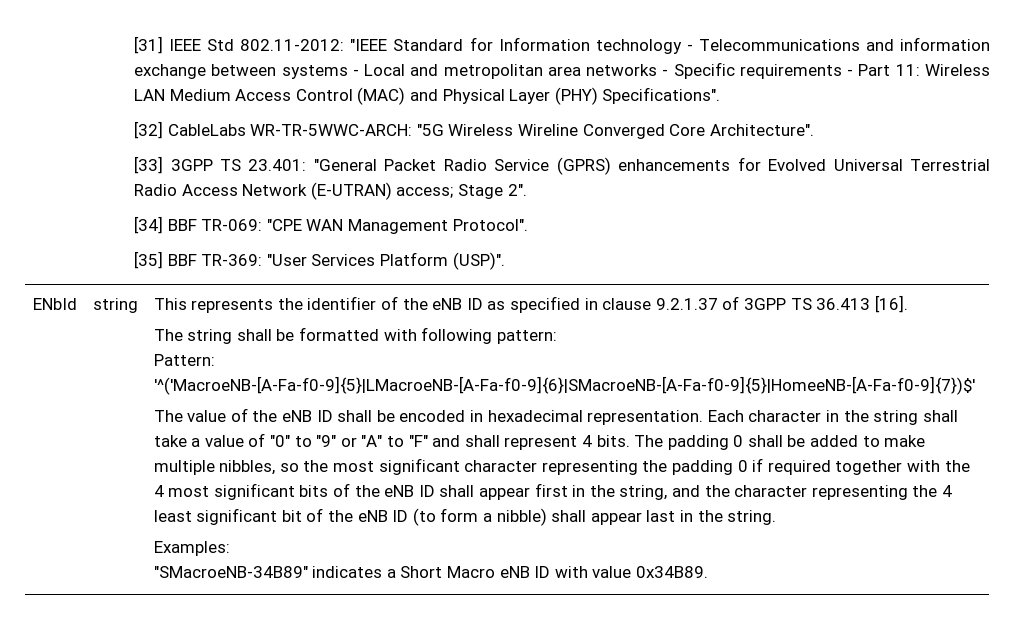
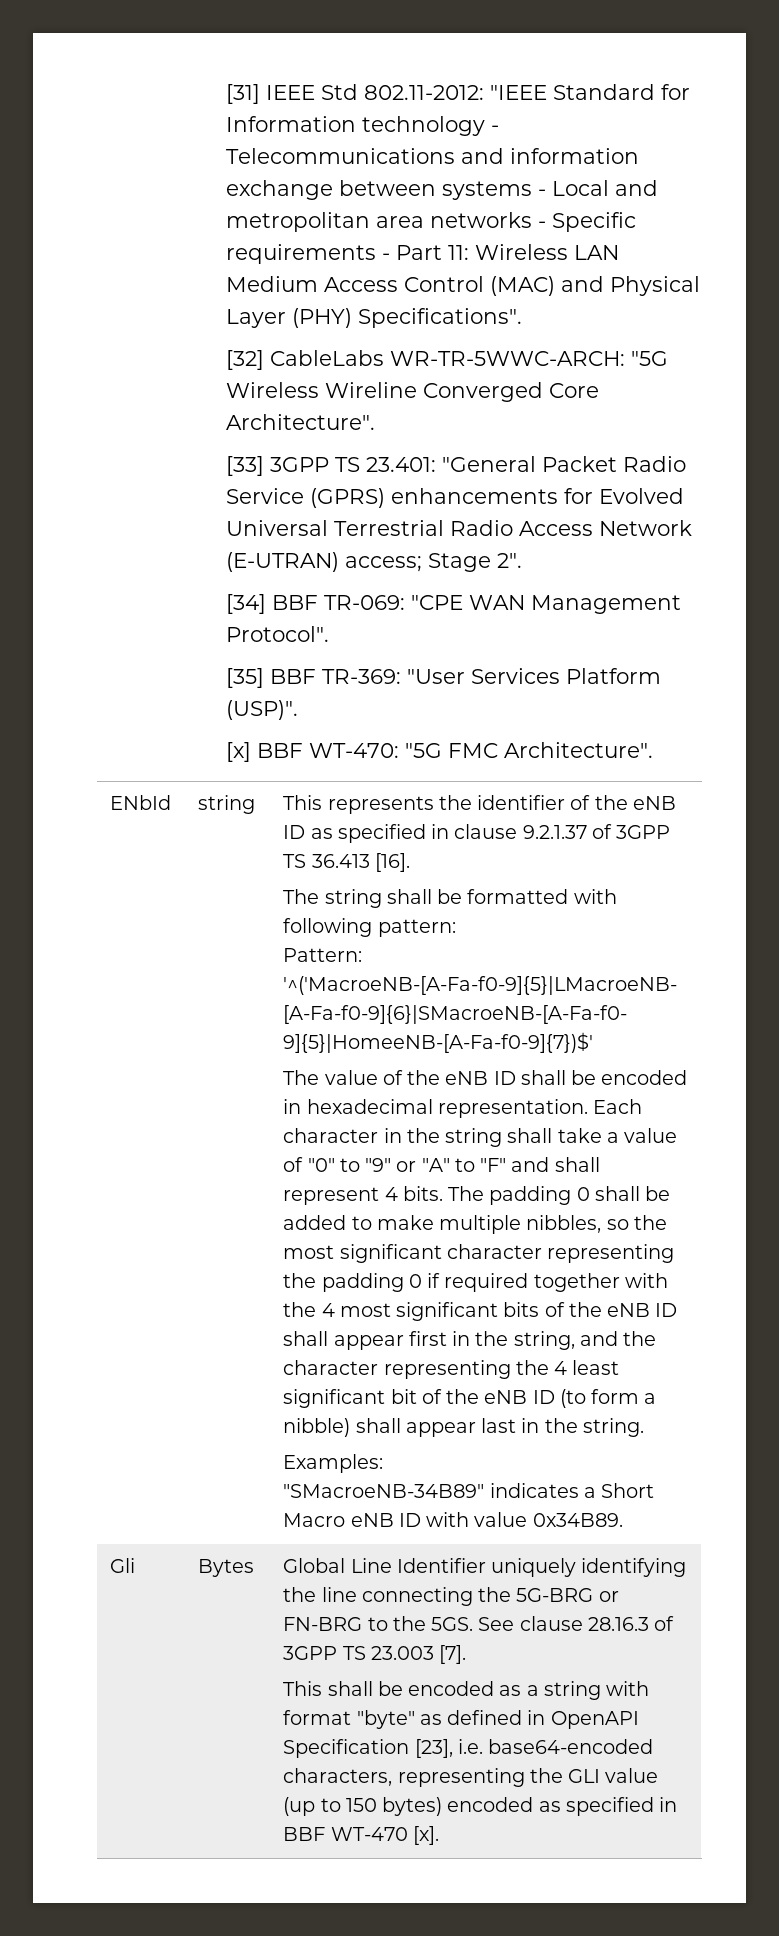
+ [x] BBF WT-470: "5G FMC Architecture".
+ Gli | Bytes | Global Line Identifier uniquely identifying the line connecting the 5G-BRG or FN-BRG to the 5GS. See clause 28.16.3 of 3GPP TS 23.003 [7].
+ This shall be encoded as a string with format "byte" as defined in OpenAPI Specification [23], i.e. base64-encoded characters, representing the GLI value (up to 150 bytes) encoded as specified in BBF WT-470 [x].

